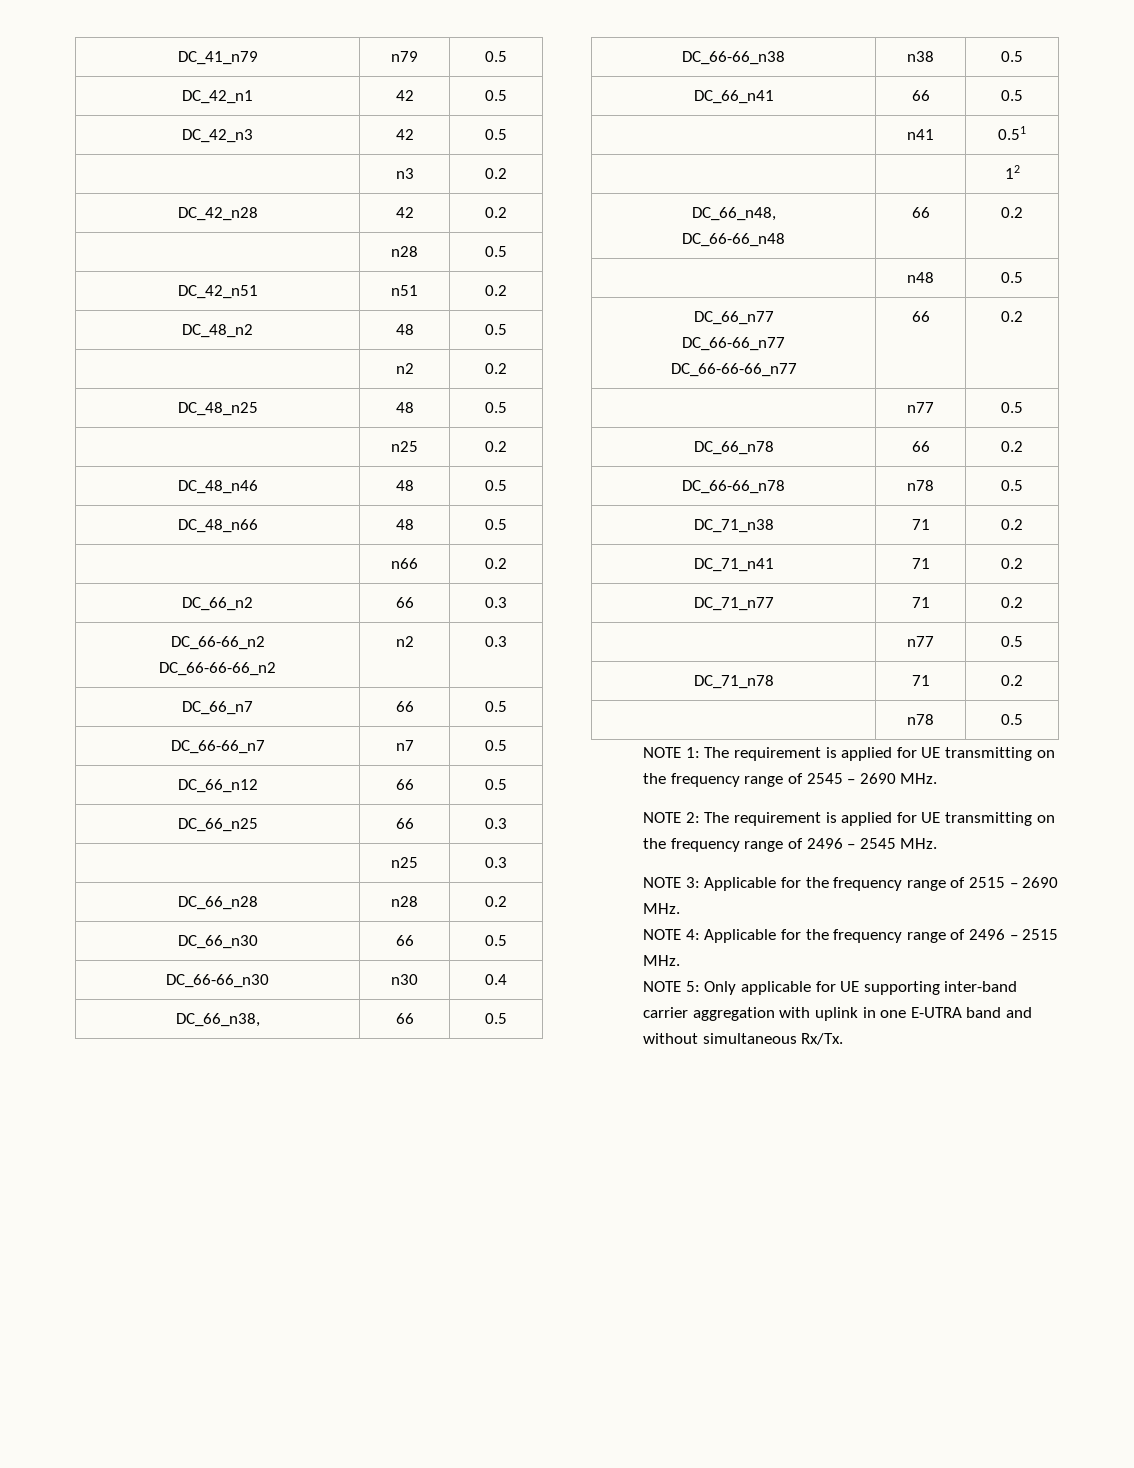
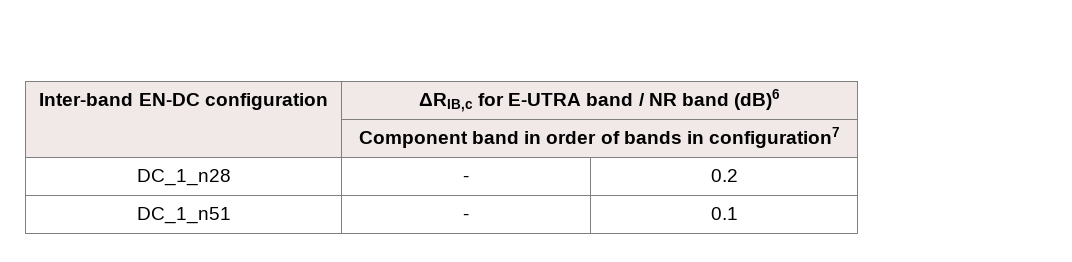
- DC_41_n79 | n79 | 0.5
- DC_42_n1 | 42 | 0.5
- DC_42_n3 | 42 | 0.5
- | n3 | 0.2
- DC_42_n28 | 42 | 0.2
- | n28 | 0.5
- DC_42_n51 | n51 | 0.2
- DC_48_n2 | 48 | 0.5
- | n2 | 0.2
- DC_48_n25 | 48 | 0.5
- | n25 | 0.2
- DC_48_n46 | 48 | 0.5
- DC_48_n66 | 48 | 0.5
- | n66 | 0.2
- DC_66_n2 | 66 | 0.3
- DC_66-66_n2
- DC_66-66-66_n2 | n2 | 0.3
- DC_66_n7 | 66 | 0.5
- DC_66-66_n7 | n7 | 0.5
- DC_66_n12 | 66 | 0.5
- DC_66_n25 | 66 | 0.3
- | n25 | 0.3
- DC_66_n28 | n28 | 0.2
- DC_66_n30 | 66 | 0.5
- DC_66-66_n30 | n30 | 0.4
- DC_66_n38, | 66 | 0.5
- DC_66-66_n38 | n38 | 0.5
- DC_66_n41 | 66 | 0.5
- | n41 | 0.51
- | | 12
- DC_66_n48,
- DC_66-66_n48 | 66 | 0.2
- | n48 | 0.5
- DC_66_n77
- DC_66-66_n77
- DC_66-66-66_n77 | 66 | 0.2
- | n77 | 0.5
- DC_66_n78 | 66 | 0.2
- DC_66-66_n78 | n78 | 0.5
- DC_71_n38 | 71 | 0.2
- DC_71_n41 | 71 | 0.2
- DC_71_n77 | 71 | 0.2
- | n77 | 0.5
- DC_71_n78 | 71 | 0.2
- | n78 | 0.5
- NOTE 1: The requirement is applied for UE transmitting on the frequency range of 2545 – 2690 MHz.
- NOTE 2: The requirement is applied for UE transmitting on the frequency range of 2496 – 2545 MHz.
- NOTE 3: Applicable for the frequency range of 2515 – 2690 MHz.
- NOTE 4: Applicable for the frequency range of 2496 – 2515 MHz.
- NOTE 5: Only applicable for UE supporting inter-band carrier aggregation with uplink in one E-UTRA band and without simultaneous Rx/Tx.
+ Inter-band EN-DC configuration | ΔRIB,c for E-UTRA band / NR band (dB)6
+ | Component band in order of bands in configuration7
+ DC_1_n28 | - | 0.2
+ DC_1_n51 | - | 0.1

